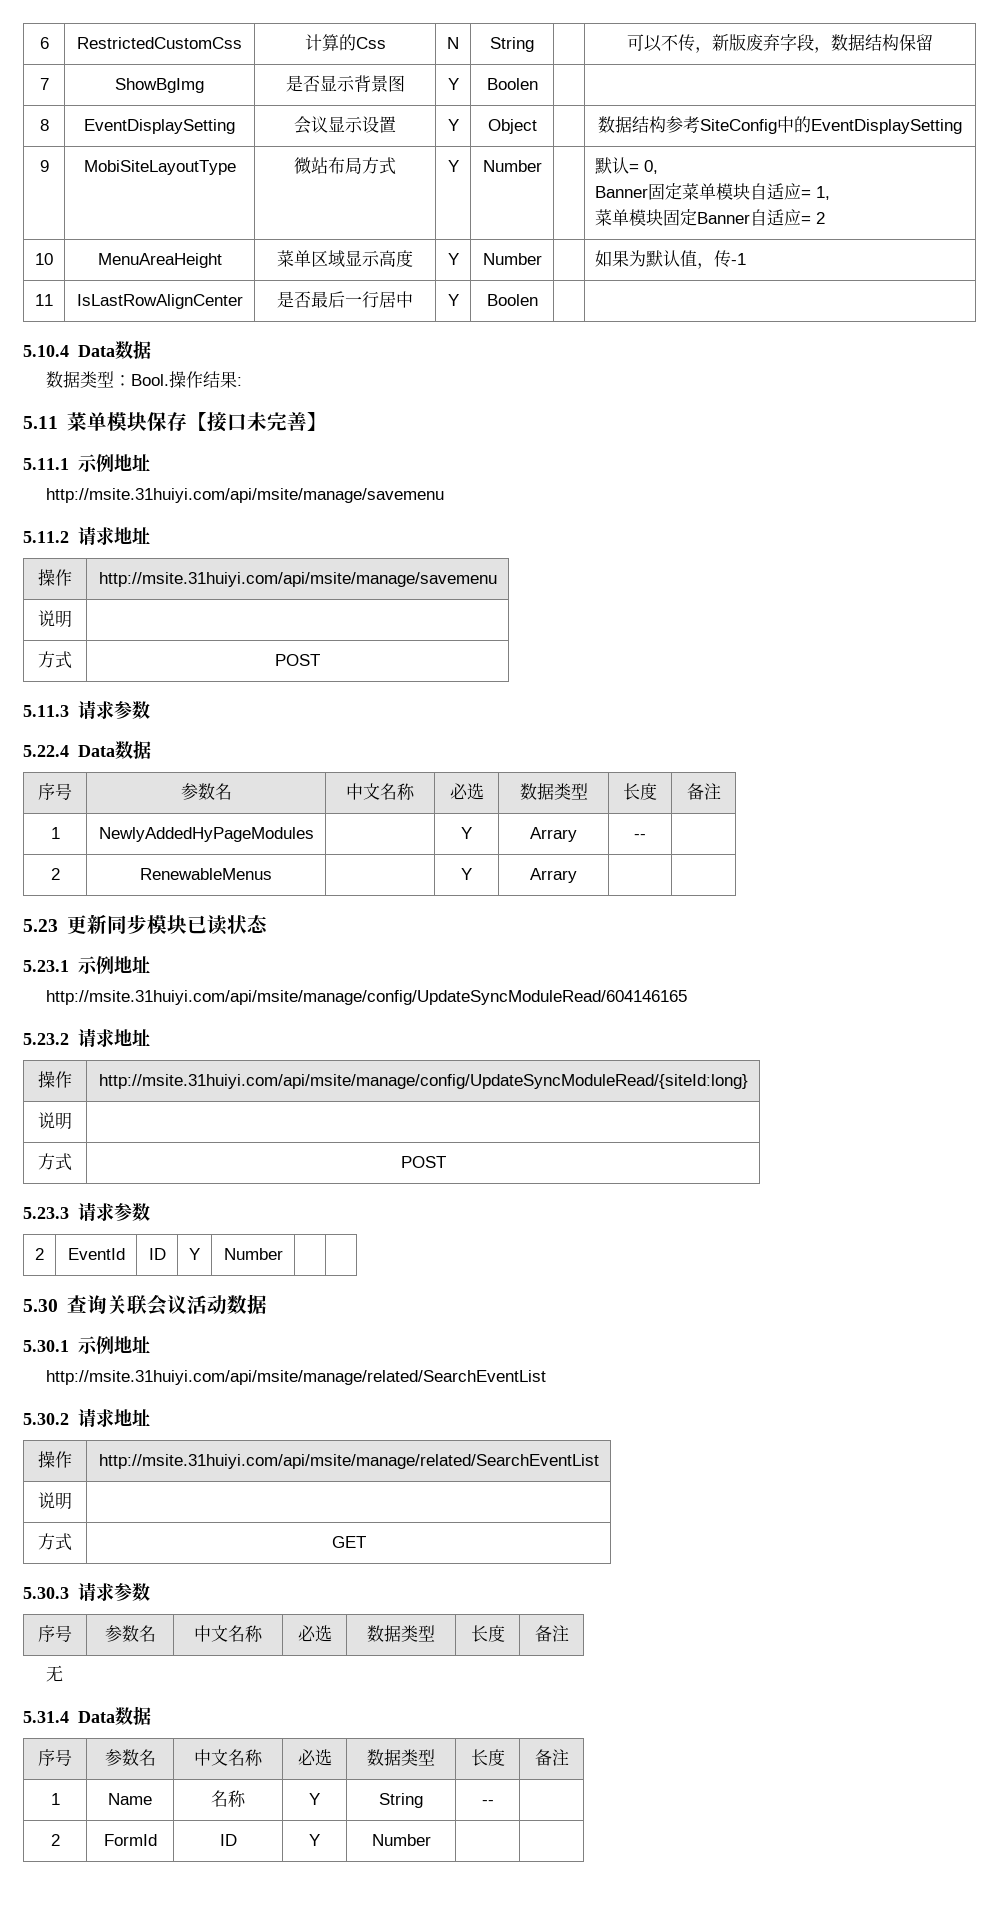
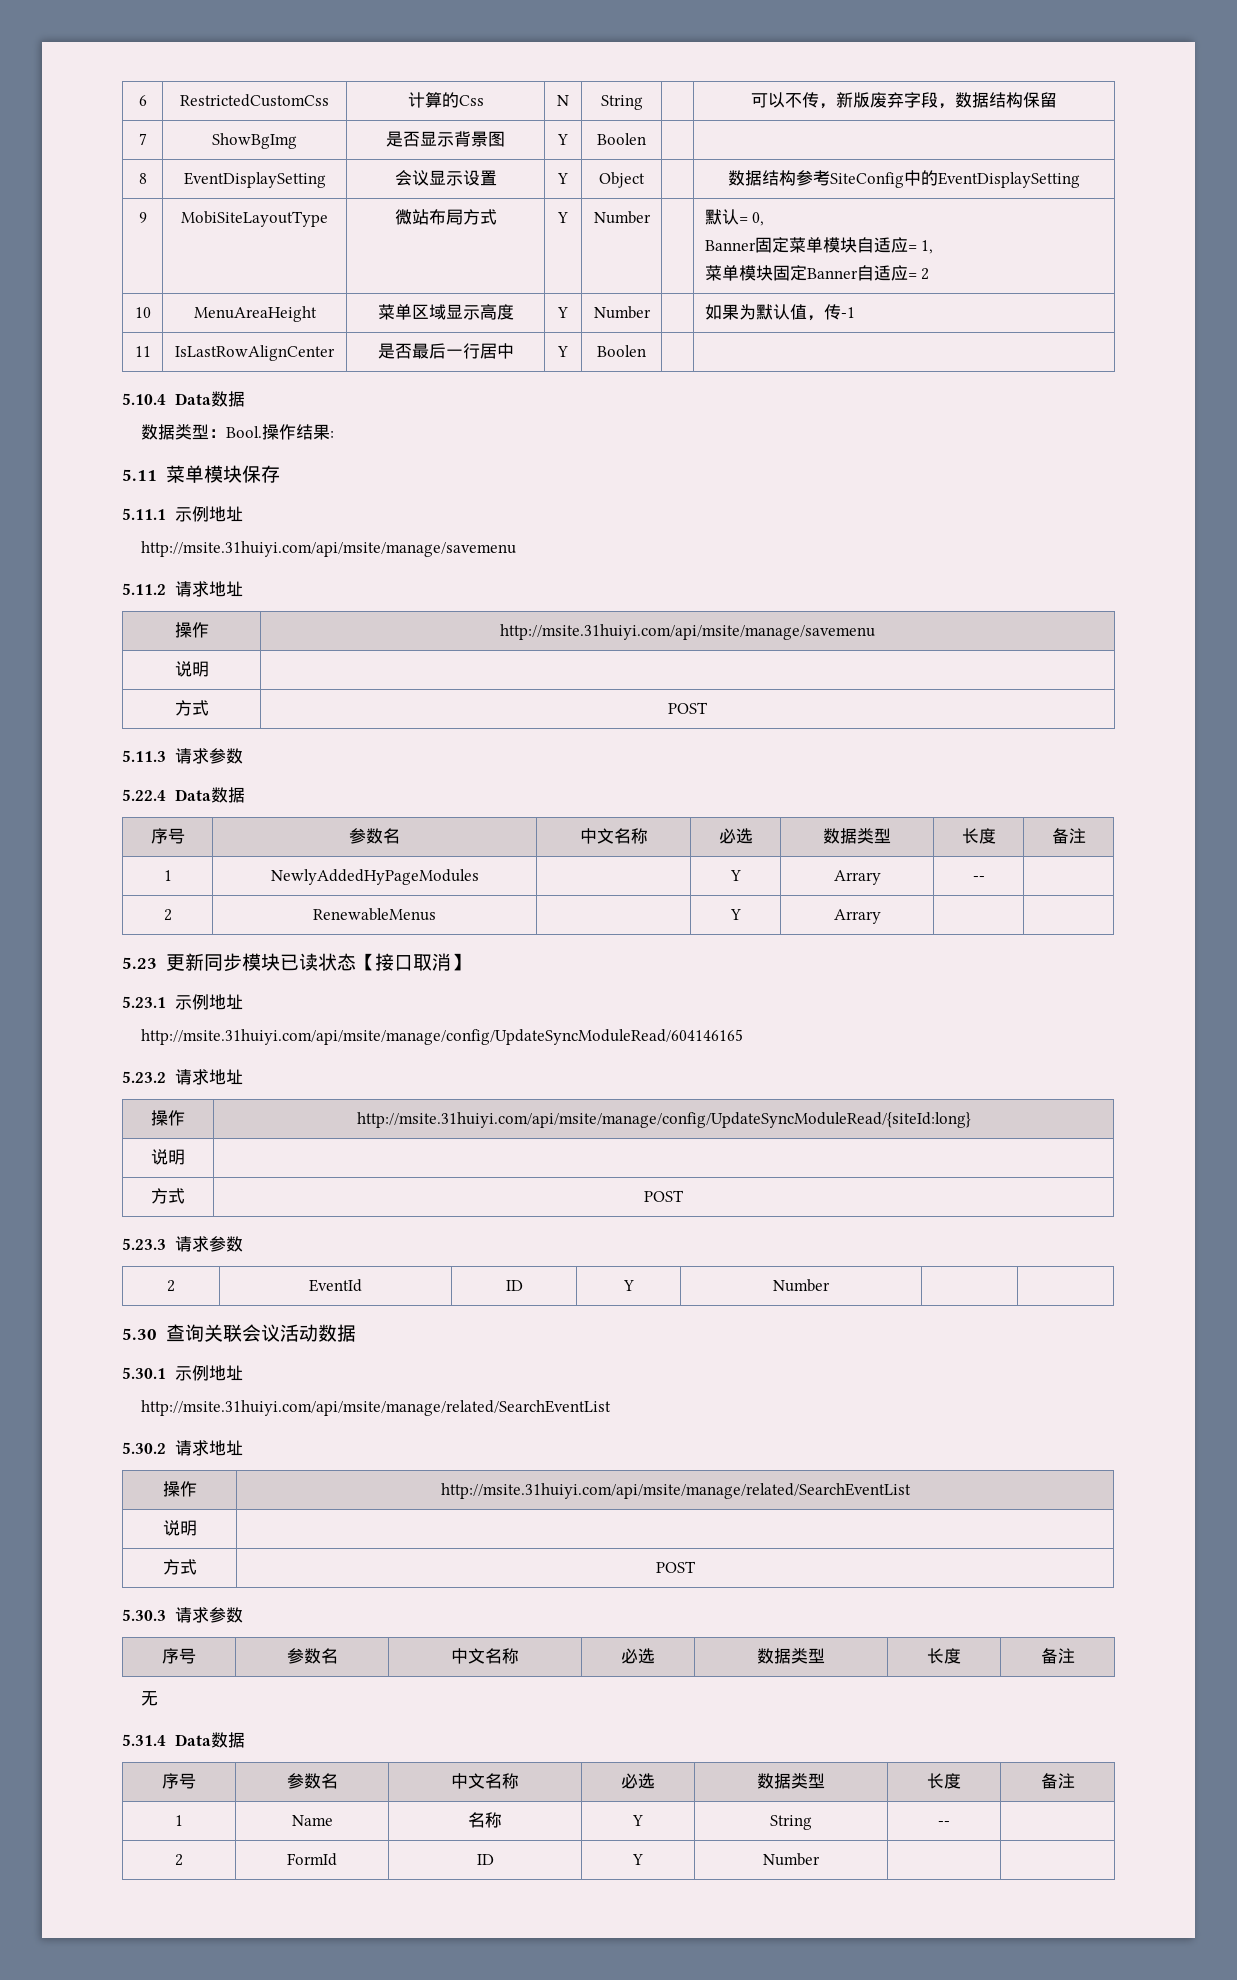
- 5.11菜单模块保存【接口未完善】
+ 5.11菜单模块保存
- 5.23更新同步模块已读状态
+ 5.23更新同步模块已读状态【接口取消】
  操作 | http://msite.31huiyi.com/api/msite/manage/related/SearchEventList
  说明 |
- 方式 | GET
+ 方式 | POST

